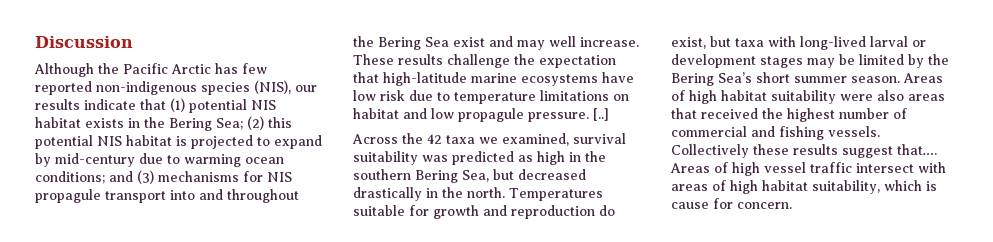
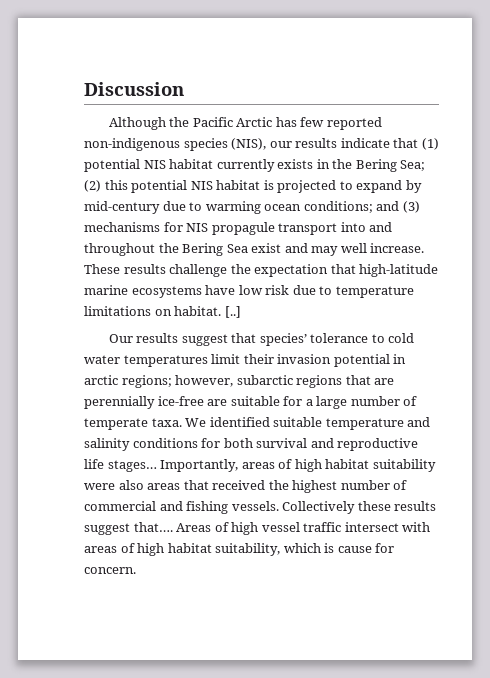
- Although the Pacific Arctic has few reported non-indigenous species (NIS), our results indicate that (1) potential NIS habitat exists in the Bering Sea; (2) this potential NIS habitat is projected to expand by mid-century due to warming ocean conditions; and (3) mechanisms for NIS propagule transport into and throughout the Bering Sea exist and may well increase.
+ Although the Pacific Arctic has few reported non-indigenous species (NIS), our results indicate that (1) potential NIS habitat currently exists in the Bering Sea; (2) this potential NIS habitat is projected to expand by mid-century due to warming ocean conditions; and (3) mechanisms for NIS propagule transport into and throughout the Bering Sea exist and may well increase.
- These results challenge the expectation that high-latitude marine ecosystems have low risk due to temperature limitations on habitat and low propagule pressure. [..]
- Across the 42 taxa we examined, survival suitability was predicted as high in the southern Bering Sea, but decreased drastically in the north. Temperatures suitable for growth and reproduction do exist, but taxa with long-lived larval or development stages may be limited by the Bering Sea’s short summer season. Areas of high habitat suitability were also areas that received the highest number of commercial and fishing vessels.
+ These results challenge the expectation that high-latitude marine ecosystems have low risk due to temperature limitations on habitat. [..]
+ Our results suggest that species’ tolerance to cold water temperatures limit their invasion potential in arctic regions; however, subarctic regions that are perennially ice-free are suitable for a large number of temperate taxa. We identified suitable temperature and salinity conditions for both survival and reproductive life stages… Importantly, areas of high habitat suitability were also areas that received the highest number of commercial and fishing vessels.

